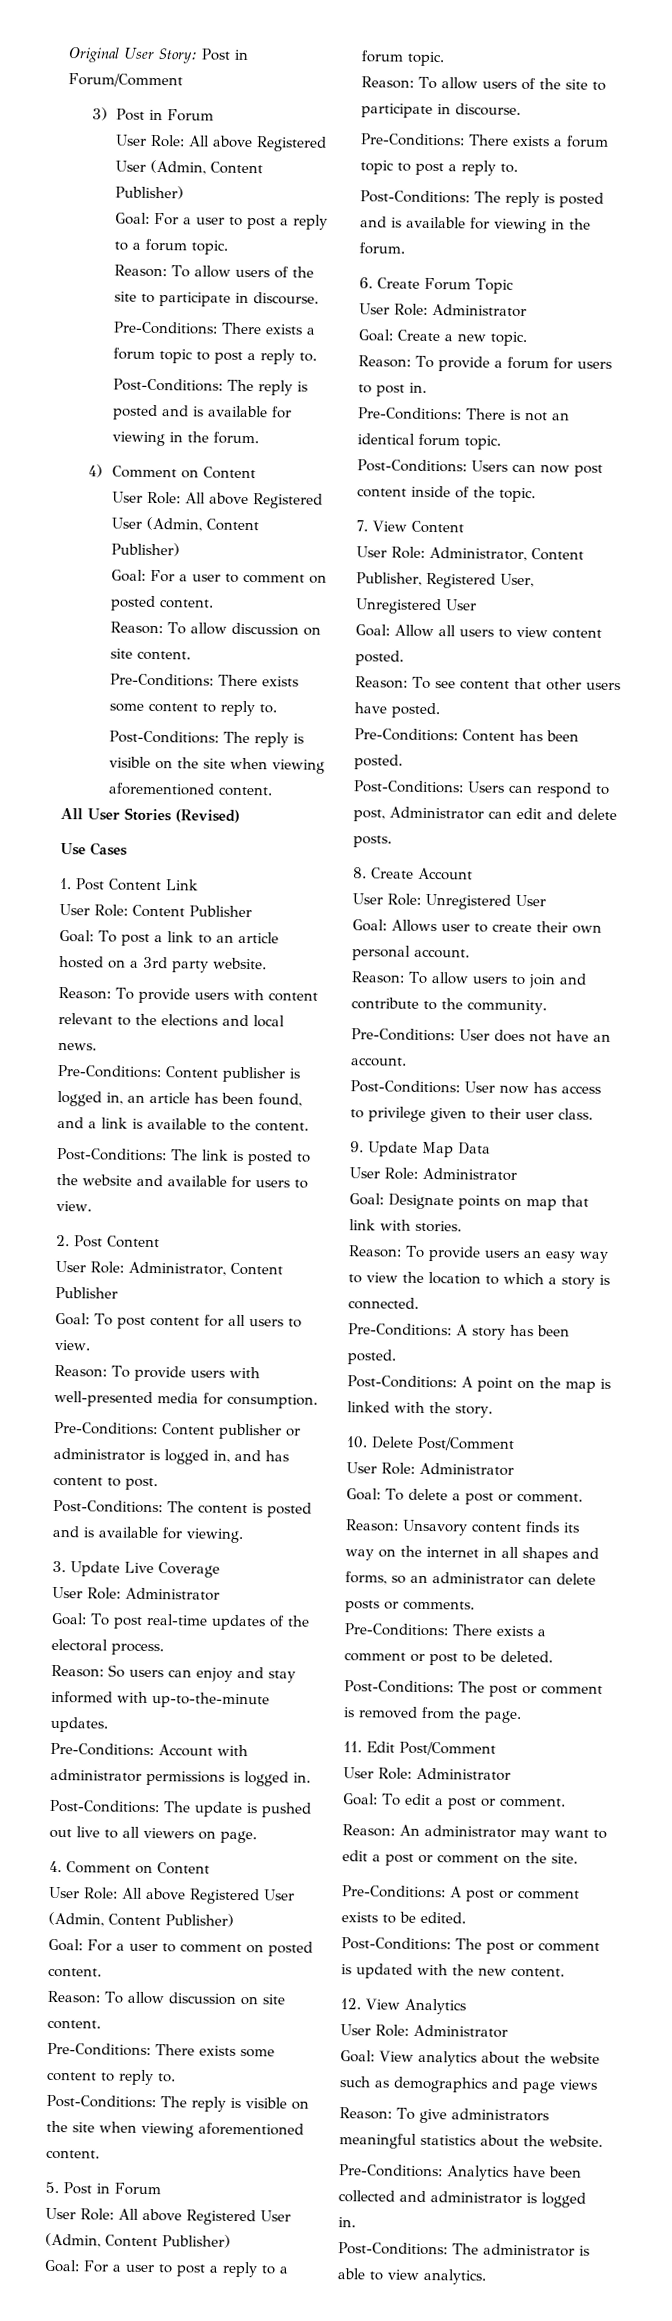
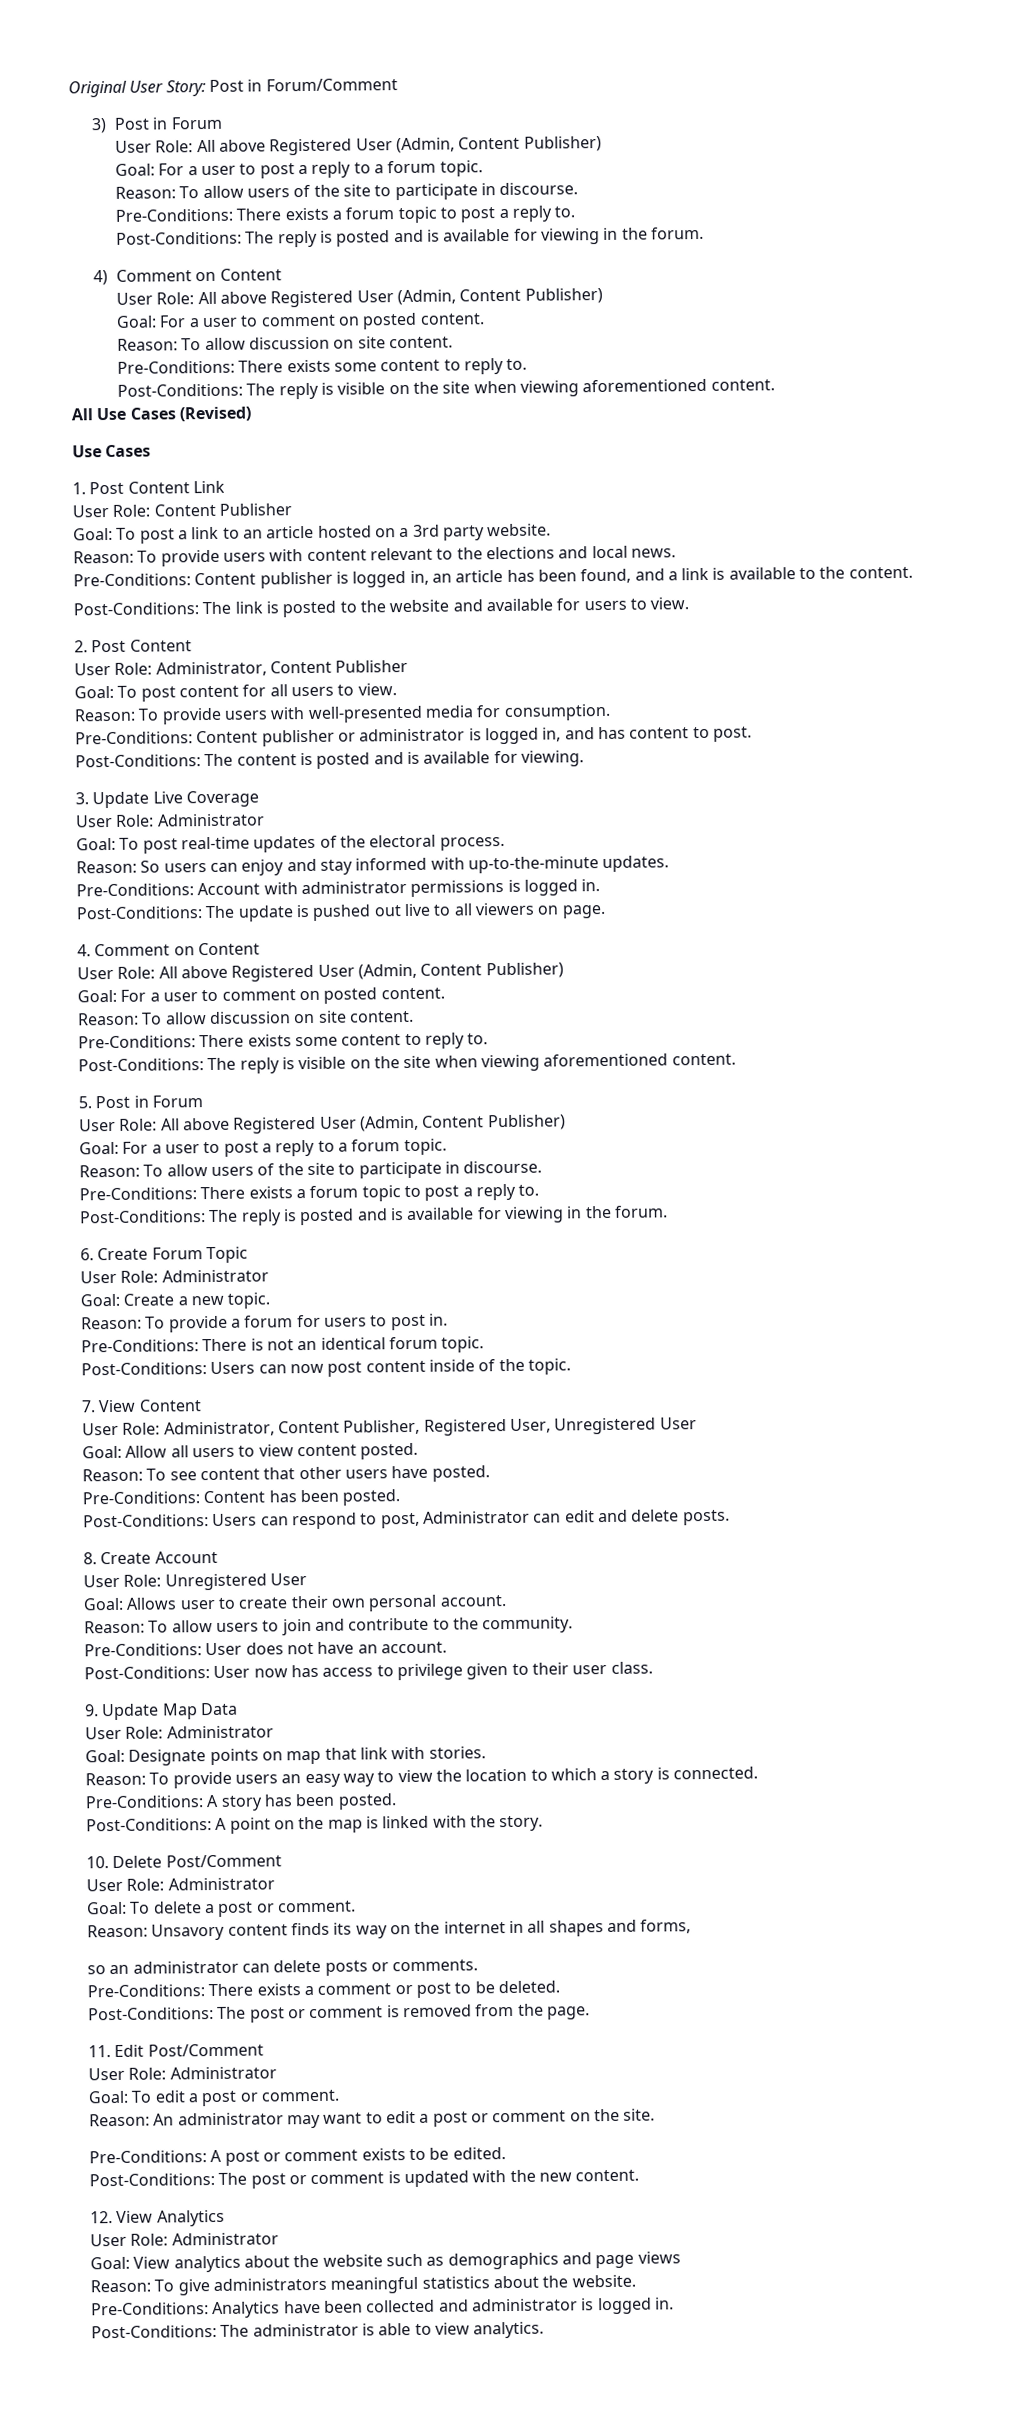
- All User Stories (Revised)
+ All Use Cases (Revised)
- Reason: Unsavory content finds its way on the internet in all shapes and forms, so an administrator can delete posts or comments.
+ Reason: Unsavory content finds its way on the internet in all shapes and forms,
+ so an administrator can delete posts or comments.

